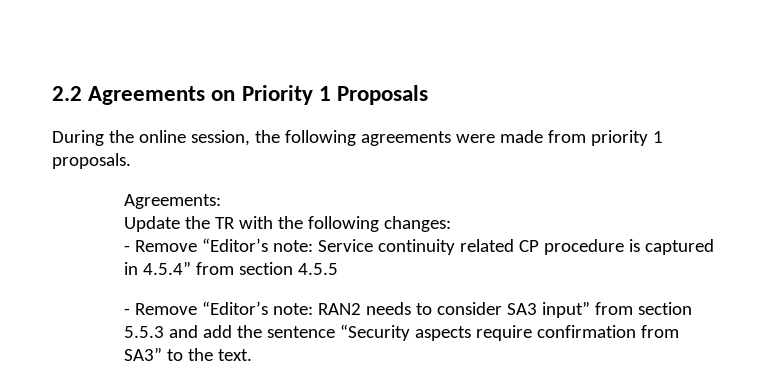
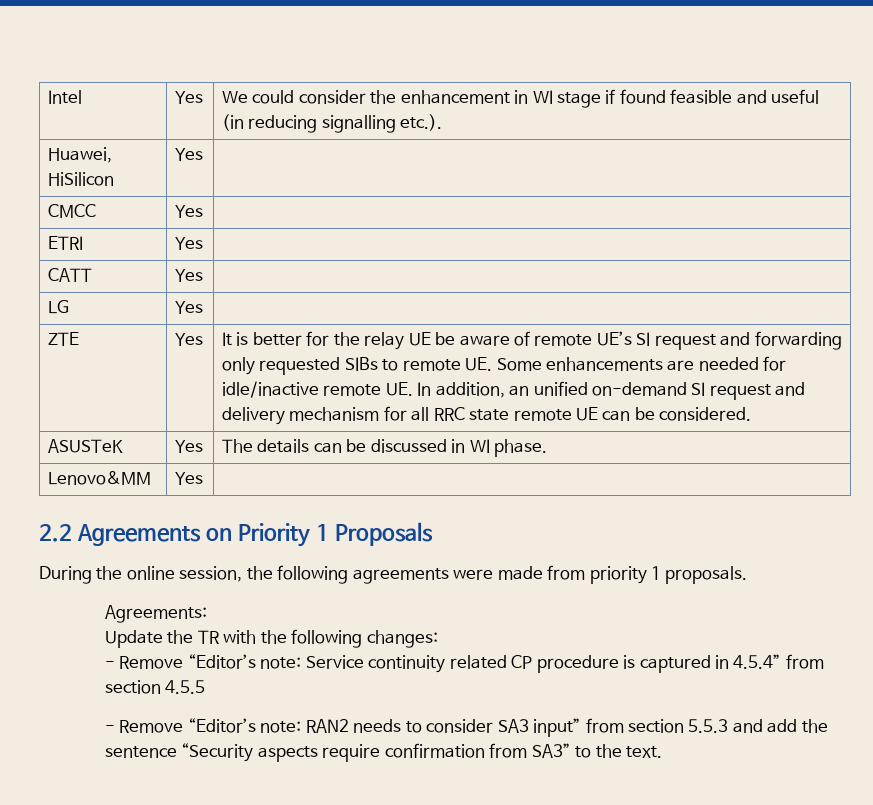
+ Intel | Yes | We could consider the enhancement in WI stage if found feasible and useful (in reducing signalling etc.).
+ Huawei, HiSilicon | Yes |
+ CMCC | Yes |
+ ETRI | Yes |
+ CATT | Yes |
+ LG | Yes |
+ ZTE | Yes | It is better for the relay UE be aware of remote UE’s SI request and forwarding only requested SIBs to remote UE. Some enhancements are needed for idle/inactive remote UE. In addition, an unified on-demand SI request and delivery mechanism for all RRC state remote UE can be considered.
+ ASUSTeK | Yes | The details can be discussed in WI phase.
+ Lenovo&MM | Yes |

